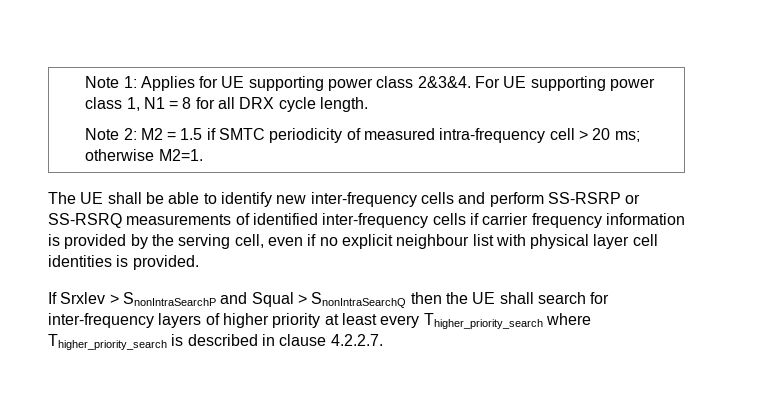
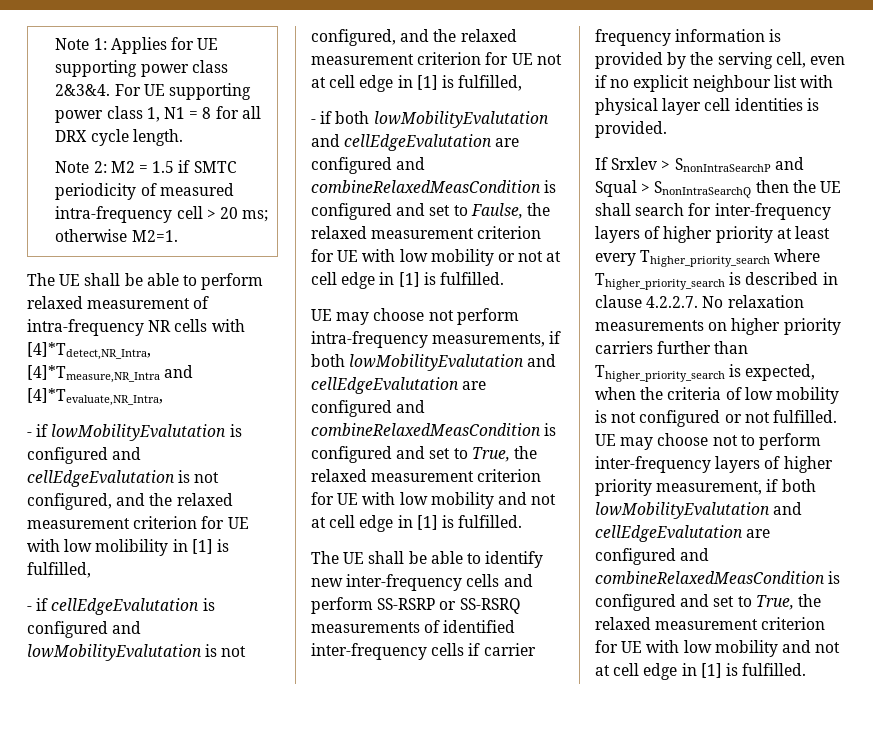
+ The UE shall be able to perform relaxed measurement of intra-frequency NR cells with [4]*Tdetect,NR_Intra, [4]*Tmeasure,NR_Intra and [4]*Tevaluate,NR_Intra,
+ - if lowMobilityEvalutation is configured and cellEdgeEvalutation is not configured, and the relaxed measurement criterion for UE with low molibility in [1] is fulfilled,
+ - if cellEdgeEvalutation is configured and lowMobilityEvalutation is not configured, and the relaxed measurement criterion for UE not at cell edge in [1] is fulfilled,
+ - if both lowMobilityEvalutation and cellEdgeEvalutation are configured and combineRelaxedMeasCondition is configured and set to Faulse, the relaxed measurement criterion for UE with low mobility or not at cell edge in [1] is fulfilled.
+ UE may choose not perform intra-frequency measurements, if both lowMobilityEvalutation and cellEdgeEvalutation are configured and combineRelaxedMeasCondition is configured and set to True, the relaxed measurement criterion for UE with low mobility and not at cell edge in [1] is fulfilled.
- If Srxlev > SnonIntraSearchP and Squal > SnonIntraSearchQ then the UE shall search for inter-frequency layers of higher priority at least every Thigher_priority_search where Thigher_priority_search is described in clause 4.2.2.7.
+ If Srxlev > SnonIntraSearchP and Squal > SnonIntraSearchQ then the UE shall search for inter-frequency layers of higher priority at least every Thigher_priority_search where Thigher_priority_search is described in clause 4.2.2.7. No relaxation measurements on higher priority carriers further than Thigher_priority_search is expected, when the criteria of low mobility is not configured or not fulfilled. UE may choose not to perform inter-frequency layers of higher priority measurement, if both lowMobilityEvalutation and cellEdgeEvalutation are configured and combineRelaxedMeasCondition is configured and set to True, the relaxed measurement criterion for UE with low mobility and not at cell edge in [1] is fulfilled.

